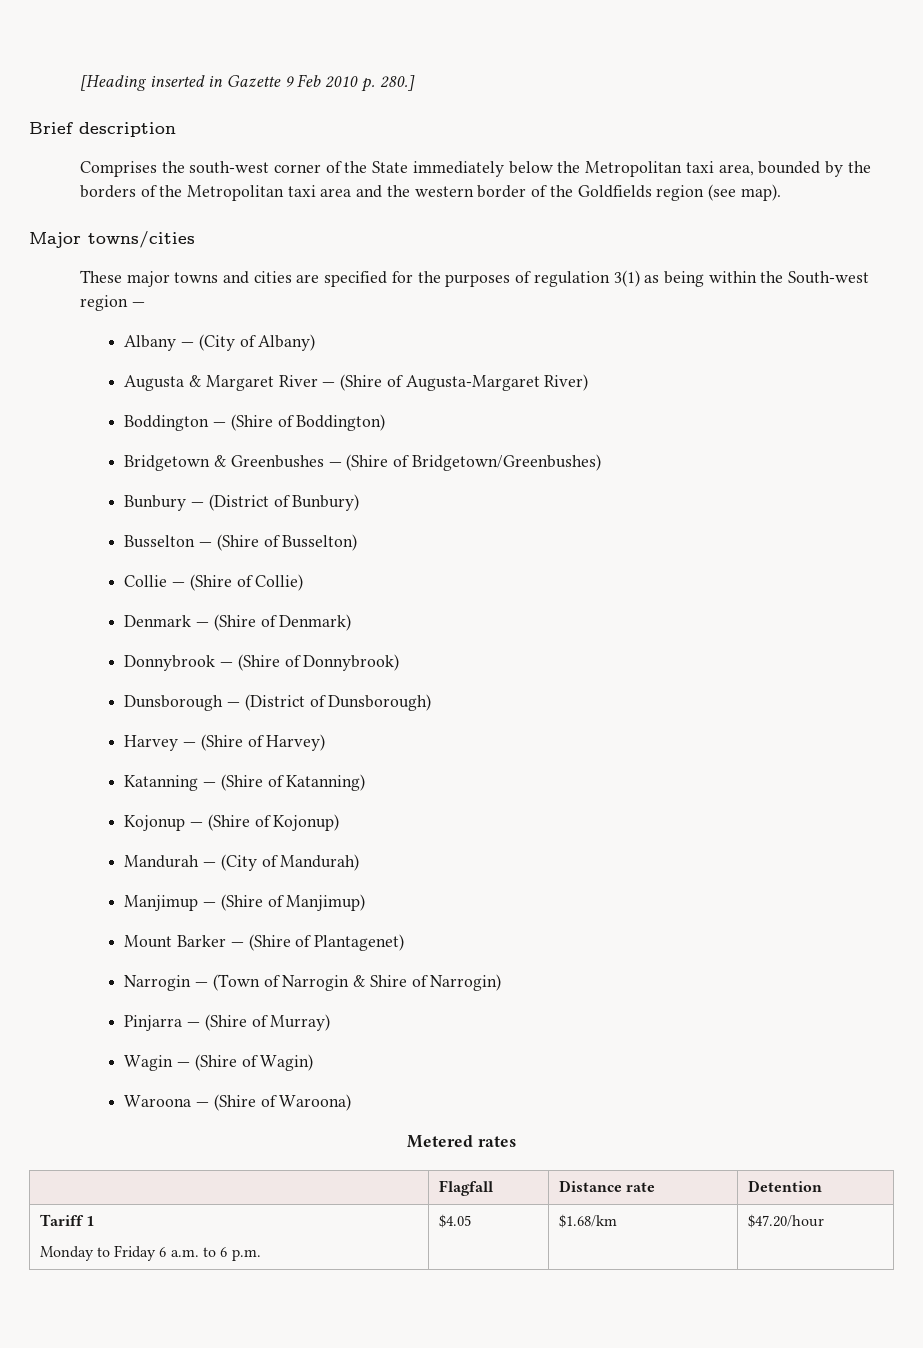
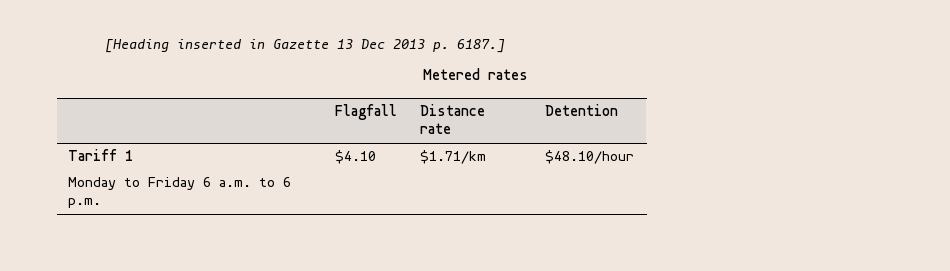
- [Heading inserted in Gazette 9 Feb 2010 p. 280.]
- Brief description
- Comprises the south-west corner of the State immediately below the Metropolitan taxi area, bounded by the borders of the Metropolitan taxi area and the western border of the Goldfields region (see map).
- Major towns/cities
- These major towns and cities are specified for the purposes of regulation 3(1) as being within the South-west region —
- Albany — (City of Albany)
- Augusta & Margaret River — (Shire of Augusta-Margaret River)
- Boddington — (Shire of Boddington)
- Bridgetown & Greenbushes — (Shire of Bridgetown/Greenbushes)
- Bunbury — (District of Bunbury)
- Busselton — (Shire of Busselton)
- Collie — (Shire of Collie)
- Denmark — (Shire of Denmark)
- Donnybrook — (Shire of Donnybrook)
- Dunsborough — (District of Dunsborough)
- Harvey — (Shire of Harvey)
- Katanning — (Shire of Katanning)
- Kojonup — (Shire of Kojonup)
- Mandurah — (City of Mandurah)
- Manjimup — (Shire of Manjimup)
- Mount Barker — (Shire of Plantagenet)
- Narrogin — (Town of Narrogin & Shire of Narrogin)
- Pinjarra — (Shire of Murray)
- Wagin — (Shire of Wagin)
- Waroona — (Shire of Waroona)
+ [Heading inserted in Gazette 13 Dec 2013 p. 6187.]
  Tariff 1
- Monday to Friday 6 a.m. to 6 p.m. | $4.05 | $1.68/km | $47.20/hour
+ Monday to Friday 6 a.m. to 6 p.m. | $4.10 | $1.71/km | $48.10/hour

